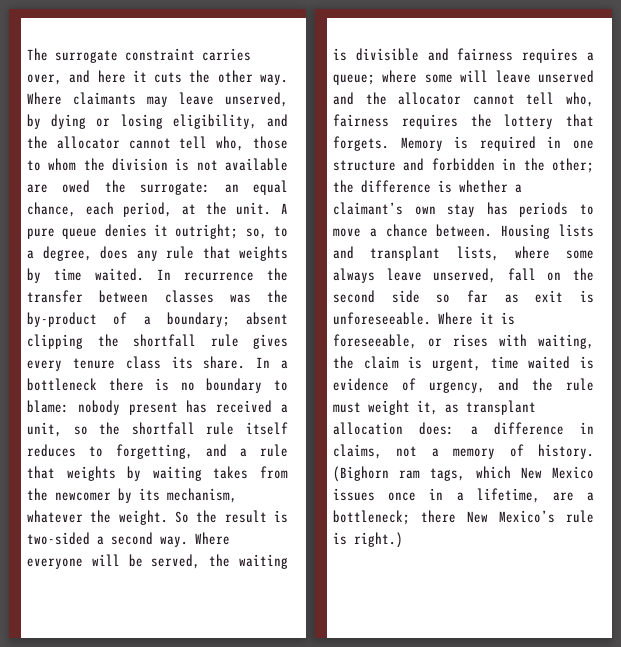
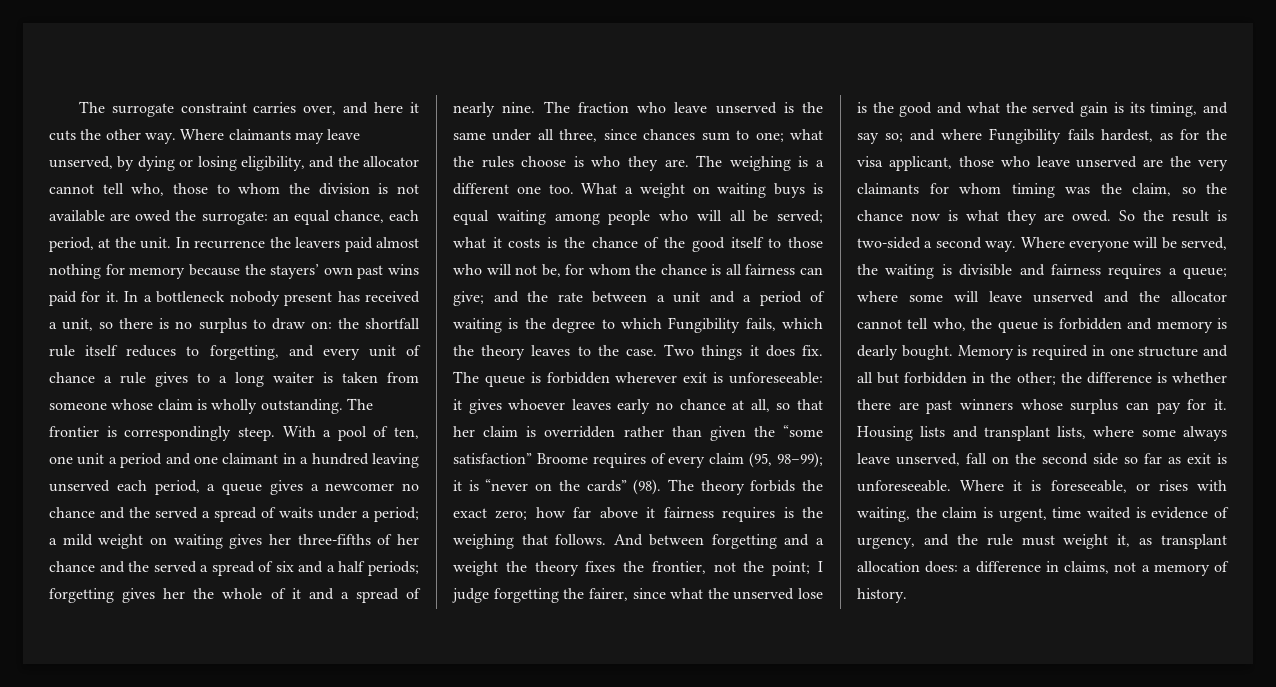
- A pure queue denies it outright; so, to a degree, does any rule that weights by time waited. In recurrence the transfer between classes was the by-product of a boundary; absent clipping the shortfall rule gives every tenure class its share. In a bottleneck there is no boundary to blame: nobody present has received a unit, so the shortfall rule itself reduces to forgetting, and a rule that weights by waiting takes from the newcomer by its mechanism, whatever the weight.
+ In recurrence the leavers paid almost nothing for memory because the stayers’ own past wins paid for it. In a bottleneck nobody present has received a unit, so there is no surplus to draw on: the shortfall rule itself reduces to forgetting, and every unit of chance a rule gives to a long waiter is taken from someone whose claim is wholly outstanding. The frontier is correspondingly steep. With a pool of ten, one unit a period and one claimant in a hundred leaving unserved each period, a queue gives a newcomer no chance and the served a spread of waits under a period; a mild weight on waiting gives her three-fifths of her chance and the served a spread of six and a half periods; forgetting gives her the whole of it and a spread of nearly nine. The fraction who leave unserved is the same under all three, since chances sum to one; what the rules choose is who they are. The weighing is a different one too. What a weight on waiting buys is equal waiting among people who will all be served; what it costs is the chance of the good itself to those who will not be, for whom the chance is all fairness can give; and the rate between a unit and a period of waiting is the degree to which Fungibility fails, which the theory leaves to the case. Two things it does fix. The queue is forbidden wherever exit is unforeseeable: it gives whoever leaves early no chance at all, so that her claim is overridden rather than given the “some satisfaction” Broome requires of every claim (95, 98–99); it is “never on the cards” (98). The theory forbids the exact zero; how far above it fairness requires is the weighing that follows. And between forgetting and a weight the theory fixes the frontier, not the point; I judge forgetting the fairer, since what the unserved lose is the good and what the served gain is its timing, and say so; and where Fungibility fails hardest, as for the visa applicant, those who leave unserved are the very claimants for whom timing was the claim, so the chance now is what they are owed.
- Where everyone will be served, the waiting is divisible and fairness requires a queue; where some will leave unserved and the allocator cannot tell who, fairness requires the lottery that forgets.
+ Where everyone will be served, the waiting is divisible and fairness requires a queue; where some will leave unserved and the allocator cannot tell who, the queue is forbidden and memory is dearly bought.
- Memory is required in one structure and forbidden in the other; the difference is whether a claimant’s own stay has periods to move a chance between.
+ Memory is required in one structure and all but forbidden in the other; the difference is whether there are past winners whose surplus can pay for it.
- (Bighorn ram tags, which New Mexico issues once in a lifetime, are a bottleneck; there New Mexico’s rule is right.)

